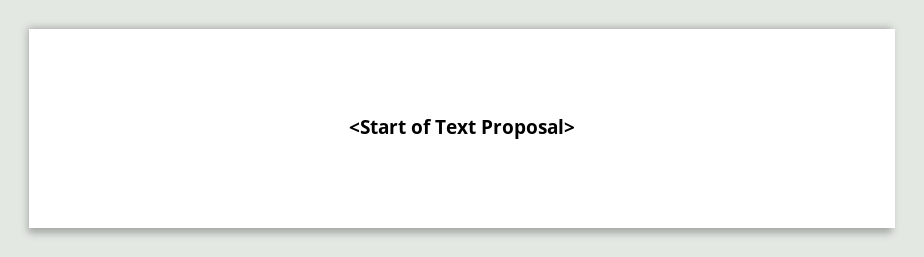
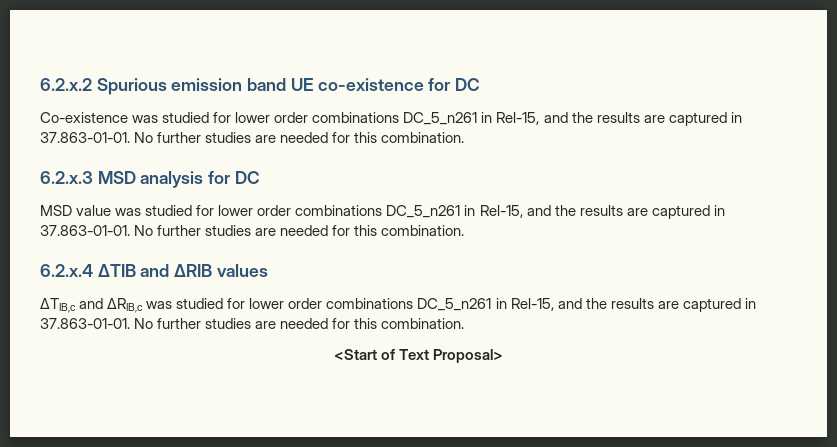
+ 6.2.x.2 Spurious emission band UE co-existence for DC
+ Co-existence was studied for lower order combinations DC_5_n261 in Rel-15, and the results are captured in 37.863-01-01. No further studies are needed for this combination.
+ 6.2.x.3 MSD analysis for DC
+ MSD value was studied for lower order combinations DC_5_n261 in Rel-15, and the results are captured in 37.863-01-01. No further studies are needed for this combination.
+ 6.2.x.4 ∆TIB and ∆RIB values
+ ΔTIB,c and ΔRIB,c was studied for lower order combinations DC_5_n261 in Rel-15, and the results are captured in 37.863-01-01. No further studies are needed for this combination.

